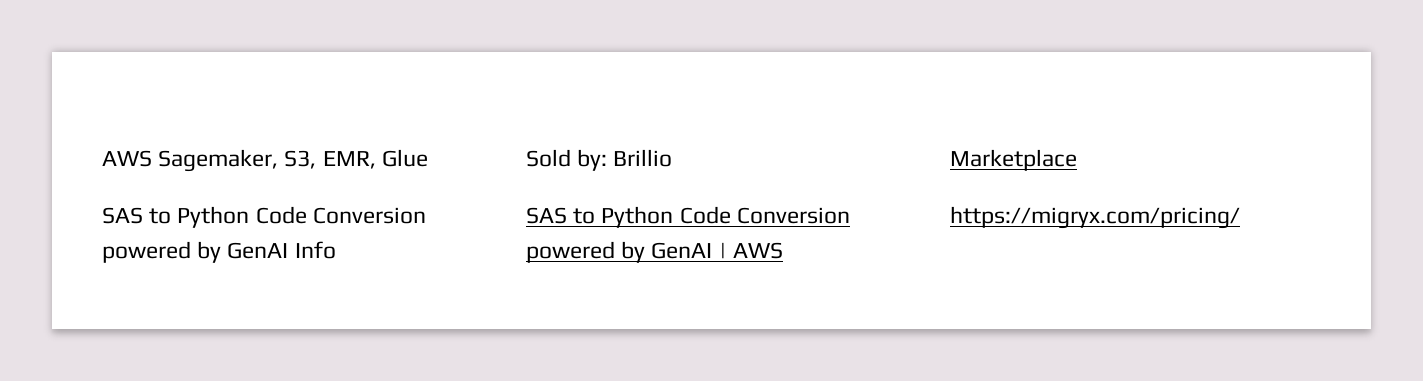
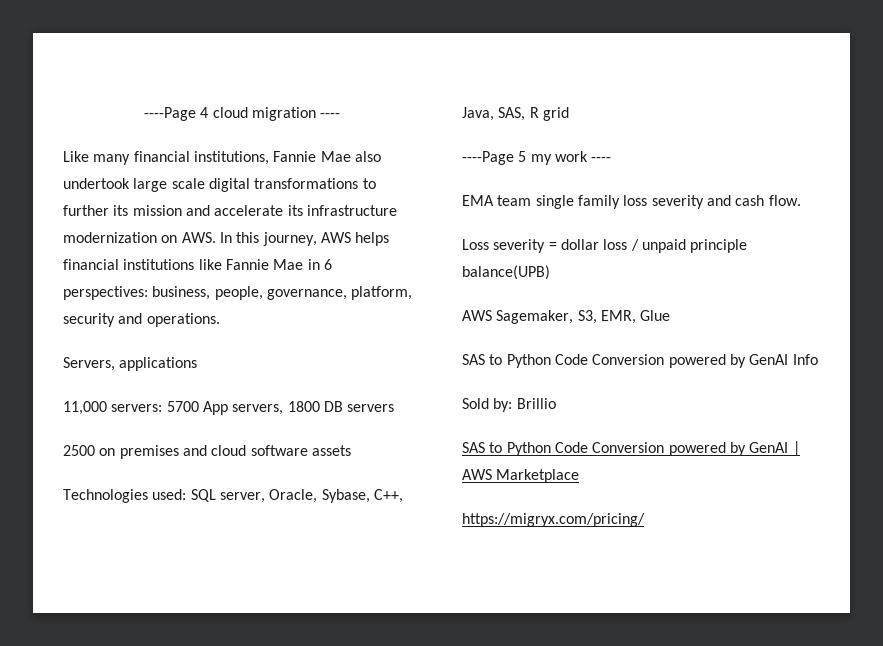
+ ----Page 4 cloud migration ----
+ Like many financial institutions, Fannie Mae also undertook large scale digital transformations to further its mission and accelerate its infrastructure modernization on AWS. In this journey, AWS helps financial institutions like Fannie Mae in 6 perspectives: business, people, governance, platform, security and operations.
+ Servers, applications
+ 11,000 servers: 5700 App servers, 1800 DB servers
+ 2500 on premises and cloud software assets
+ Technologies used: SQL server, Oracle, Sybase, C++, Java, SAS, R grid
+ ----Page 5 my work ----
+ EMA team single family loss severity and cash flow.
+ Loss severity = dollar loss / unpaid principle balance(UPB)

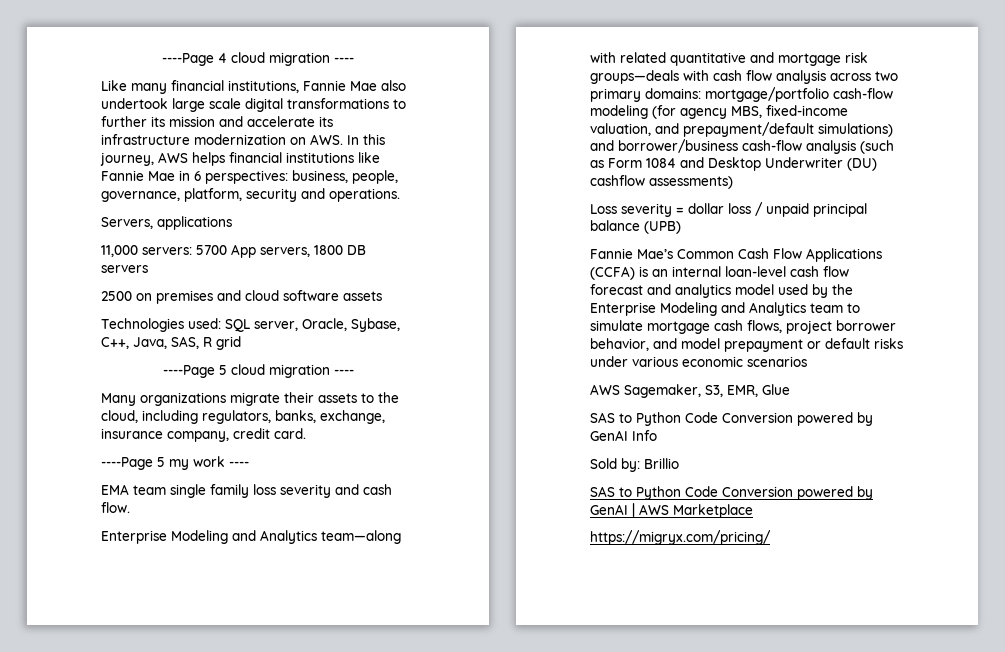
+ ----Page 5 cloud migration ----
+ Many organizations migrate their assets to the cloud, including regulators, banks, exchange, insurance company, credit card.
+ Enterprise Modeling and Analytics team—along with related quantitative and mortgage risk groups—deals with cash flow analysis across two primary domains: mortgage/portfolio cash-flow modeling (for agency MBS, fixed-income valuation, and prepayment/default simulations) and borrower/business cash-flow analysis (such as Form 1084 and Desktop Underwriter (DU) cashflow assessments)
- Loss severity = dollar loss / unpaid principle balance(UPB)
+ Loss severity = dollar loss / unpaid principal balance (UPB)
+ Fannie Mae’s Common Cash Flow Applications (CCFA) is an internal loan-level cash flow forecast and analytics model used by the Enterprise Modeling and Analytics team to simulate mortgage cash flows, project borrower behavior, and model prepayment or default risks under various economic scenarios

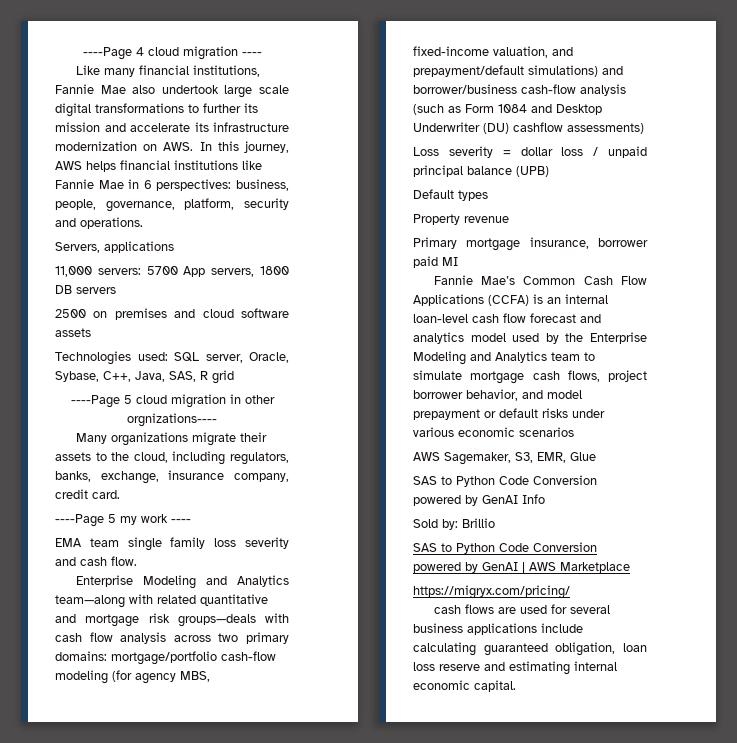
- ----Page 5 cloud migration ----
+ ----Page 5 cloud migration in other orgnizations----
+ Default types
+ Property revenue
+ Primary mortgage insurance, borrower paid MI
+ cash flows are used for several business applications include calculating guaranteed obligation, loan loss reserve and estimating internal economic capital.

